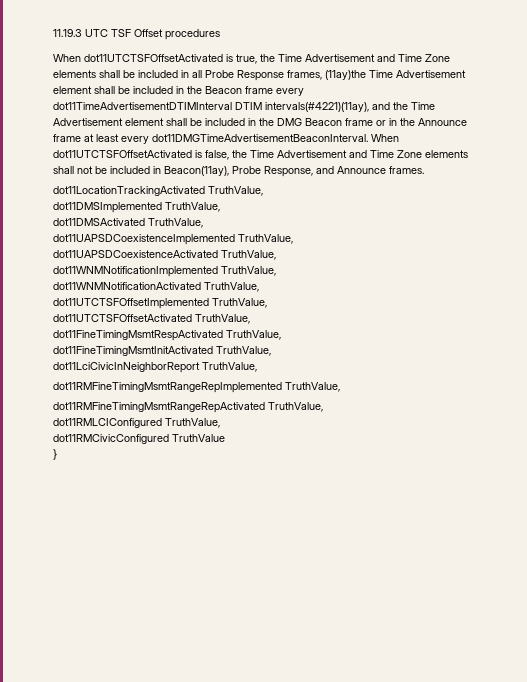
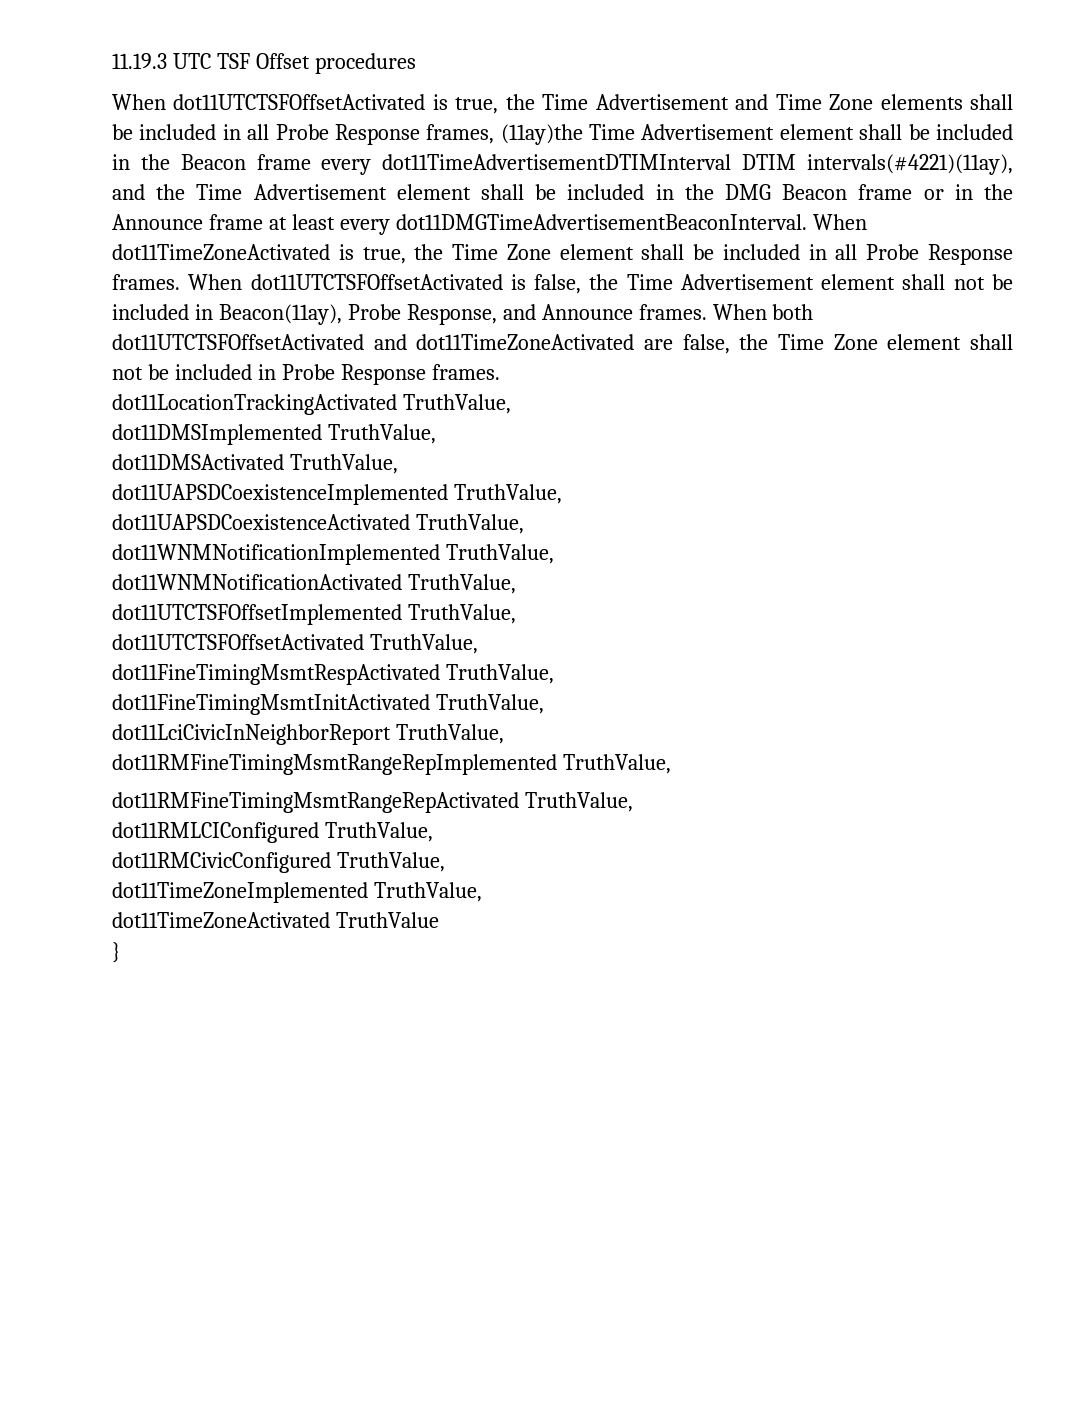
- When dot11UTCTSFOffsetActivated is false, the Time Advertisement and Time Zone elements shall not be included in Beacon(11ay), Probe Response, and Announce frames.
+ When dot11TimeZoneActivated is true, the Time Zone element shall be included in all Probe Response frames. When dot11UTCTSFOffsetActivated is false, the Time Advertisement element shall not be included in Beacon(11ay), Probe Response, and Announce frames. When both dot11UTCTSFOffsetActivated and dot11TimeZoneActivated are false, the Time Zone element shall not be included in Probe Response frames.
- dot11RMCivicConfigured TruthValue
+ dot11RMCivicConfigured TruthValue,
+ dot11TimeZoneImplemented TruthValue,
+ dot11TimeZoneActivated TruthValue

